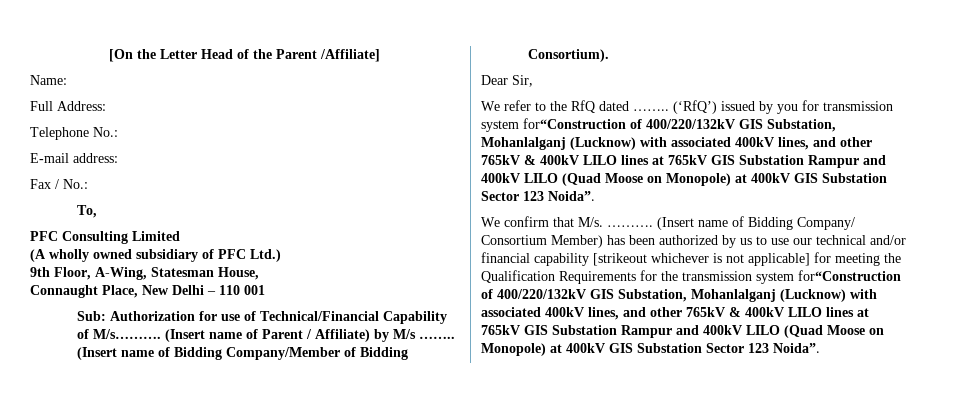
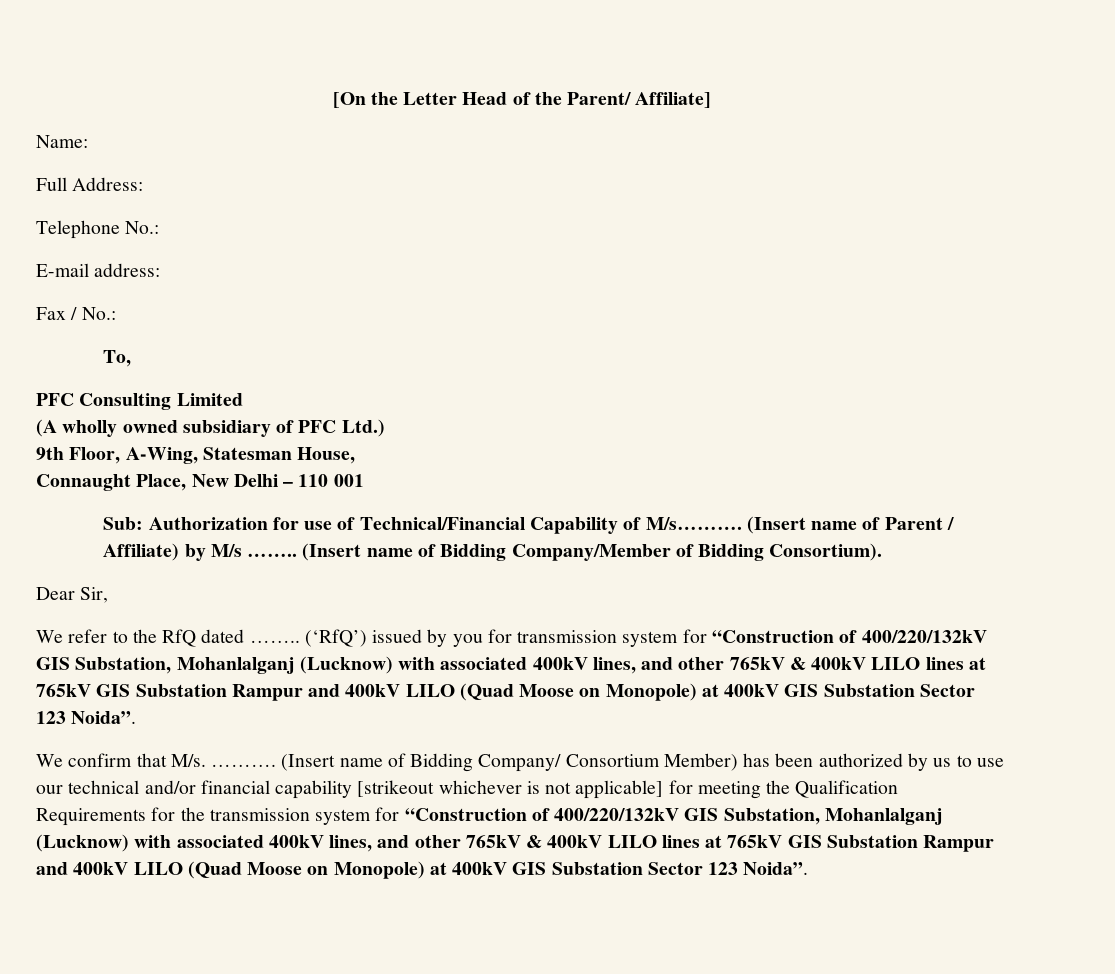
- [On the Letter Head of the Parent /Affiliate]
+ [On the Letter Head of the Parent/ Affiliate]
- (‘RfQ’) issued by you for transmission system for“Construction of 400/220/132kV GIS Substation, Mohanlalganj (Lucknow) with associated 400kV lines, and other 765kV & 400kV LILO lines at 765kV GIS Substation Rampur and 400kV LILO (Quad Moose on Monopole) at 400kV GIS Substation Sector 123 Noida”.
+ (‘RfQ’) issued by you for transmission system for “Construction of 400/220/132kV GIS Substation, Mohanlalganj (Lucknow) with associated 400kV lines, and other 765kV & 400kV LILO lines at 765kV GIS Substation Rampur and 400kV LILO (Quad Moose on Monopole) at 400kV GIS Substation Sector 123 Noida”.
- (Insert name of Bidding Company/ Consortium Member) has been authorized by us to use our technical and/or financial capability [strikeout whichever is not applicable] for meeting the Qualification Requirements for the transmission system for“Construction of 400/220/132kV GIS Substation, Mohanlalganj (Lucknow) with associated 400kV lines, and other 765kV & 400kV LILO lines at 765kV GIS Substation Rampur and 400kV LILO (Quad Moose on Monopole) at 400kV GIS Substation Sector 123 Noida”.
+ (Insert name of Bidding Company/ Consortium Member) has been authorized by us to use our technical and/or financial capability [strikeout whichever is not applicable] for meeting the Qualification Requirements for the transmission system for “Construction of 400/220/132kV GIS Substation, Mohanlalganj (Lucknow) with associated 400kV lines, and other 765kV & 400kV LILO lines at 765kV GIS Substation Rampur and 400kV LILO (Quad Moose on Monopole) at 400kV GIS Substation Sector 123 Noida”.

